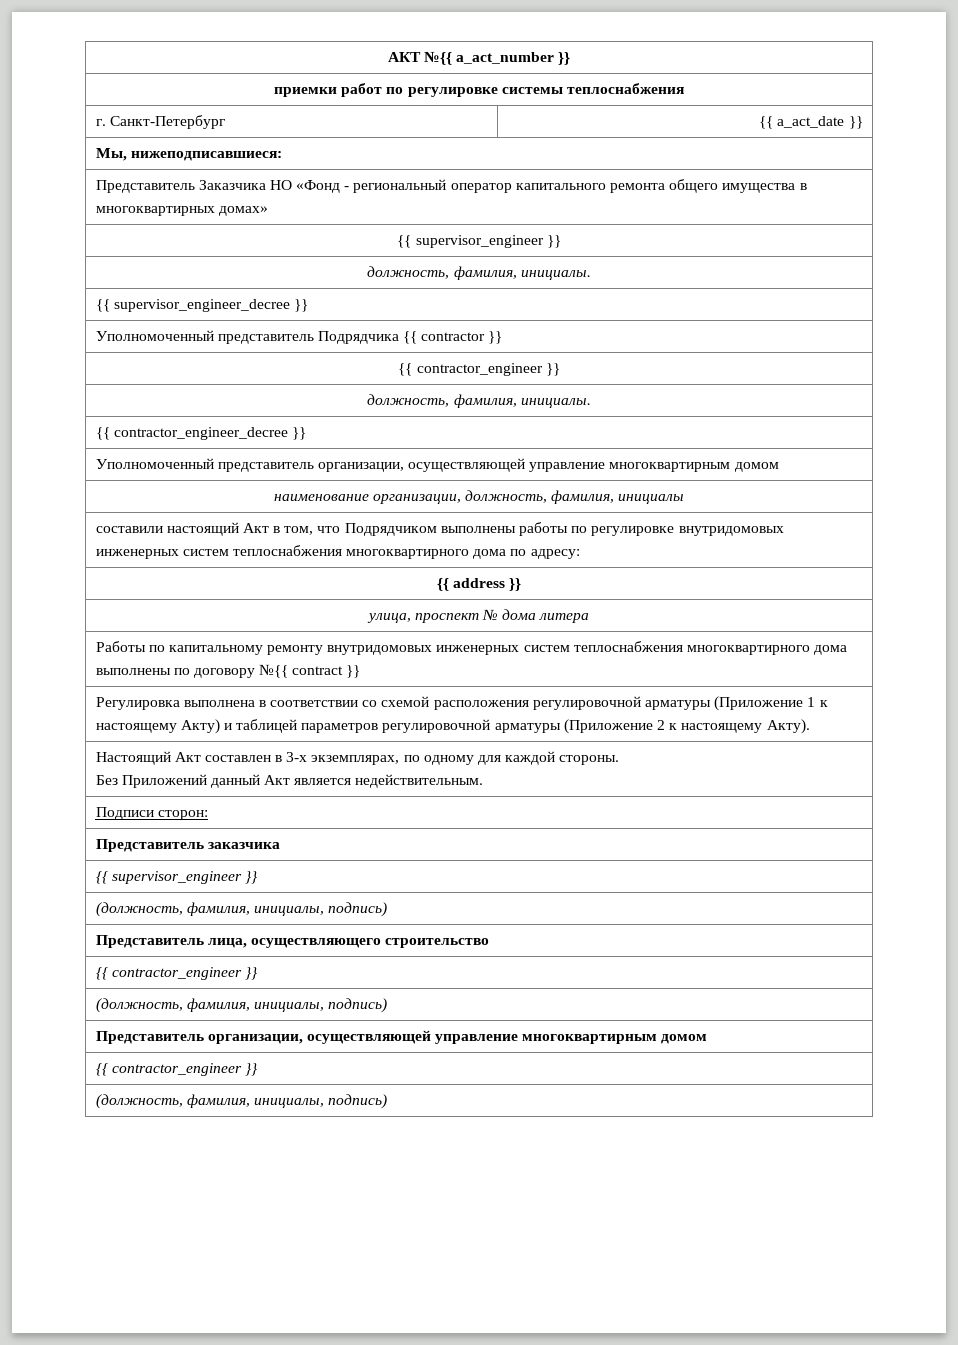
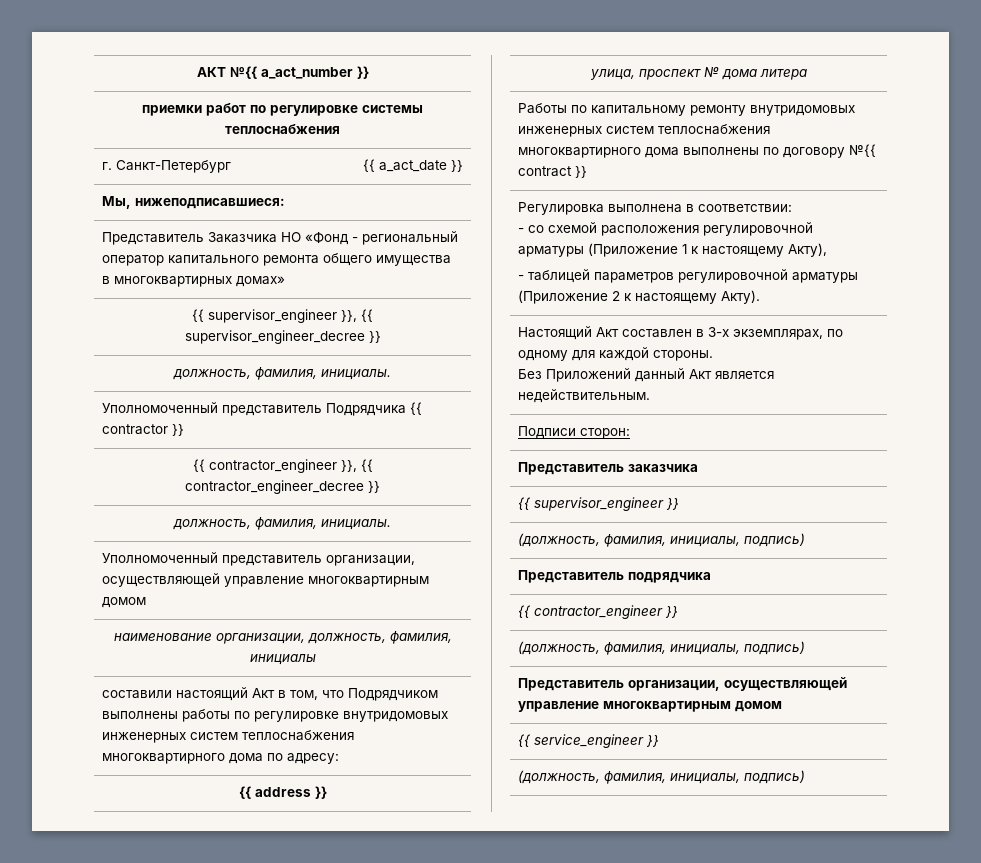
  Представитель Заказчика НО «Фонд - региональный оператор капитального ремонта общего имущества в многоквартирных домах»
- {{ supervisor_engineer }}
+ {{ supervisor_engineer }}, {{ supervisor_engineer_decree }}
  должность, фамилия, инициалы.
- {{ supervisor_engineer_decree }}
  Уполномоченный представитель Подрядчика {{ contractor }}
- {{ contractor_engineer }}
+ {{ contractor_engineer }}, {{ contractor_engineer_decree }}
  должность, фамилия, инициалы.
- {{ contractor_engineer_decree }}
- Регулировка выполнена в соответствии со схемой расположения регулировочной арматуры (Приложение 1 к настоящему Акту) и таблицей параметров регулировочной арматуры (Приложение 2 к настоящему Акту).
+ Регулировка выполнена в соответствии:
+ - со схемой расположения регулировочной арматуры (Приложение 1 к настоящему Акту),
+ - таблицей параметров регулировочной арматуры (Приложение 2 к настоящему Акту).
- Представитель лица, осуществляющего строительство
+ Представитель подрядчика
  Представитель организации, осуществляющей управление многоквартирным домом
- {{ contractor_engineer }}
+ {{ service_engineer }}

